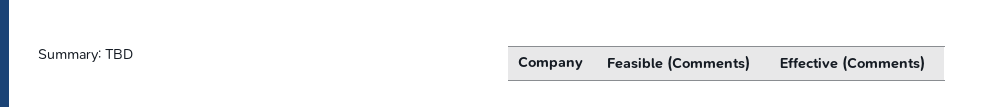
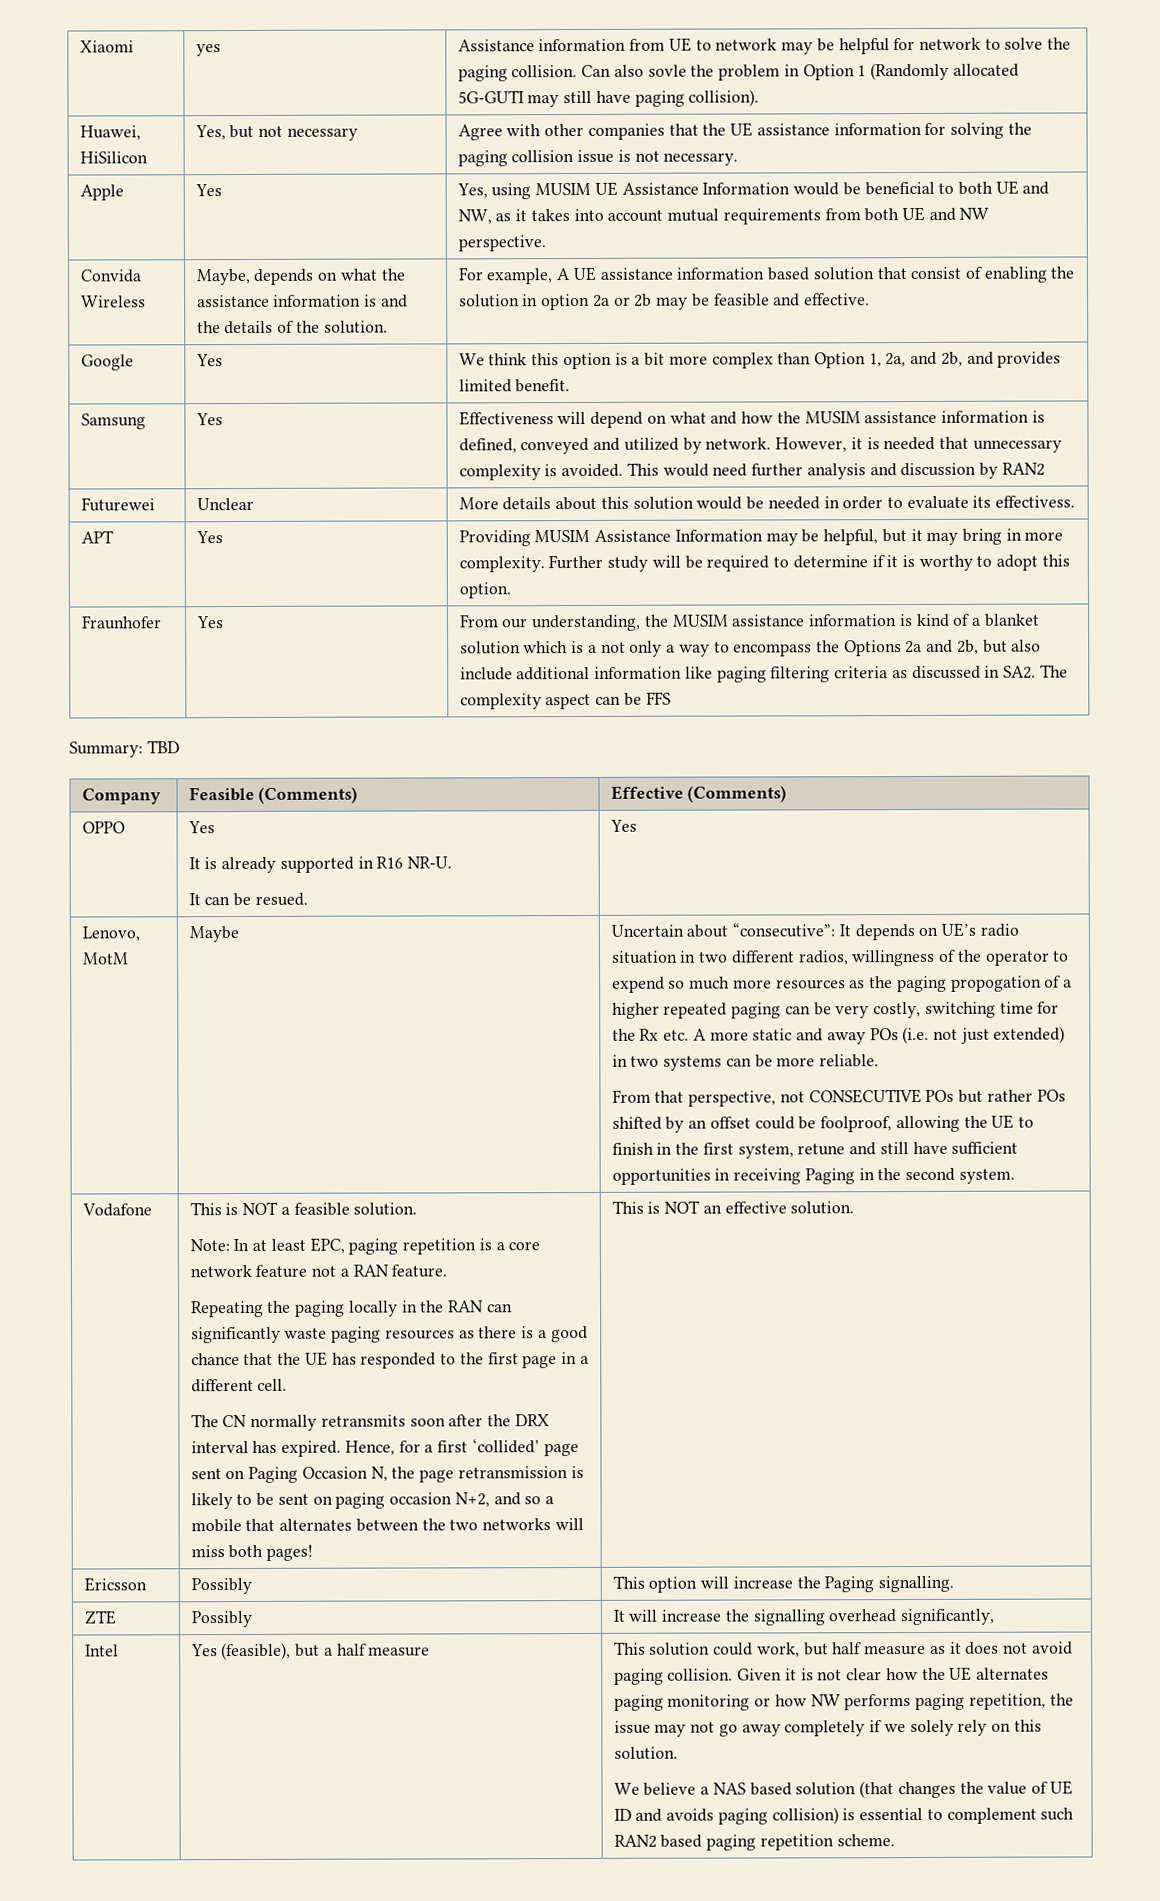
+ Xiaomi | yes | Assistance information from UE to network may be helpful for network to solve the paging collision. Can also sovle the problem in Option 1 (Randomly allocated 5G-GUTI may still have paging collision).
+ Huawei, HiSilicon | Yes, but not necessary | Agree with other companies that the UE assistance information for solving the paging collision issue is not necessary.
+ Apple | Yes | Yes, using MUSIM UE Assistance Information would be beneficial to both UE and NW, as it takes into account mutual requirements from both UE and NW perspective.
+ Convida Wireless | Maybe, depends on what the assistance information is and the details of the solution. | For example, A UE assistance information based solution that consist of enabling the solution in option 2a or 2b may be feasible and effective.
+ Google | Yes | We think this option is a bit more complex than Option 1, 2a, and 2b, and provides limited benefit.
+ Samsung | Yes | Effectiveness will depend on what and how the MUSIM assistance information is defined, conveyed and utilized by network. However, it is needed that unnecessary complexity is avoided. This would need further analysis and discussion by RAN2
+ Futurewei | Unclear | More details about this solution would be needed in order to evaluate its effectivess.
+ APT | Yes | Providing MUSIM Assistance Information may be helpful, but it may bring in more complexity. Further study will be required to determine if it is worthy to adopt this option.
+ Fraunhofer | Yes | From our understanding, the MUSIM assistance information is kind of a blanket solution which is a not only a way to encompass the Options 2a and 2b, but also include additional information like paging filtering criteria as discussed in SA2. The complexity aspect can be FFS
+ OPPO | Yes
+ It is already supported in R16 NR-U.
+ It can be resued. | Yes
+ Lenovo, MotM | Maybe | Uncertain about “consecutive”: It depends on UE’s radio situation in two different radios, willingness of the operator to expend so much more resources as the paging propogation of a higher repeated paging can be very costly, switching time for the Rx etc. A more static and away POs (i.e. not just extended) in two systems can be more reliable.
+ From that perspective, not CONSECUTIVE POs but rather POs shifted by an offset could be foolproof, allowing the UE to finish in the first system, retune and still have sufficient opportunities in receiving Paging in the second system.
+ Vodafone | This is NOT a feasible solution.
+ Note: In at least EPC, paging repetition is a core network feature not a RAN feature.
+ Repeating the paging locally in the RAN can significantly waste paging resources as there is a good chance that the UE has responded to the first page in a different cell.
+ The CN normally retransmits soon after the DRX interval has expired. Hence, for a first ‘collided’ page sent on Paging Occasion N, the page retransmission is likely to be sent on paging occasion N+2, and so a mobile that alternates between the two networks will miss both pages! | This is NOT an effective solution.
+ Ericsson | Possibly | This option will increase the Paging signalling.
+ ZTE | Possibly | It will increase the signalling overhead significantly,
+ Intel | Yes (feasible), but a half measure | This solution could work, but half measure as it does not avoid paging collision. Given it is not clear how the UE alternates paging monitoring or how NW performs paging repetition, the issue may not go away completely if we solely rely on this solution.
+ We believe a NAS based solution (that changes the value of UE ID and avoids paging collision) is essential to complement such RAN2 based paging repetition scheme.

